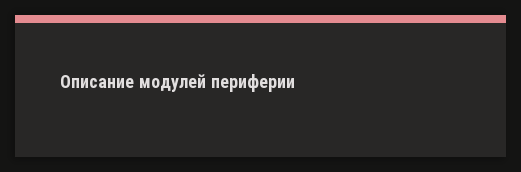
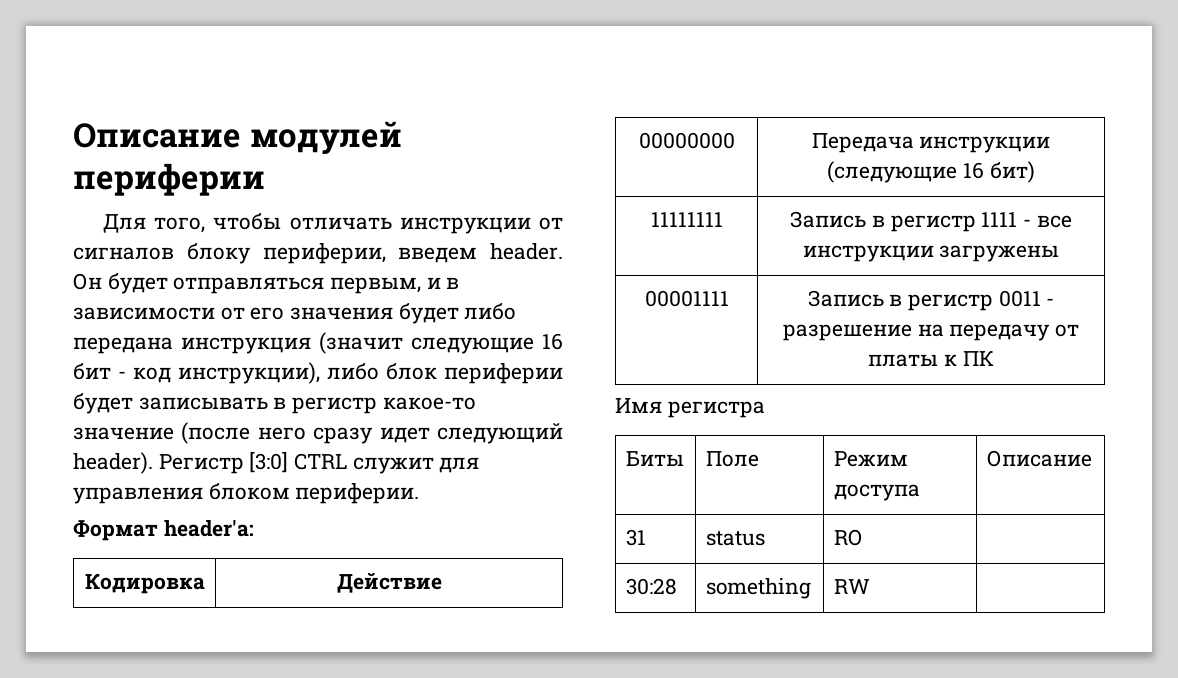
+ Для того, чтобы отличать инструкции от сигналов блоку периферии, введем header. Он будет отправляться первым, и в зависимости от его значения будет либо передана инструкция (значит следующие 16 бит - код инструкции), либо блок периферии будет записывать в регистр какое-то значение (после него сразу идет следующий header). Регистр [3:0] CTRL служит для управления блоком периферии.
+ Формат header'a:
+ Кодировка | Действие
+ 00000000 | Передача инструкции (следующие 16 бит)
+ 11111111 | Запись в регистр 1111 - все инструкции загружены
+ 00001111 | Запись в регистр 0011 - разрешение на передачу от платы к ПК
+ Имя регистра
+ Биты | Поле | Режим доступа | Описание
+ 31 | status | RO |
+ 30:28 | something | RW |

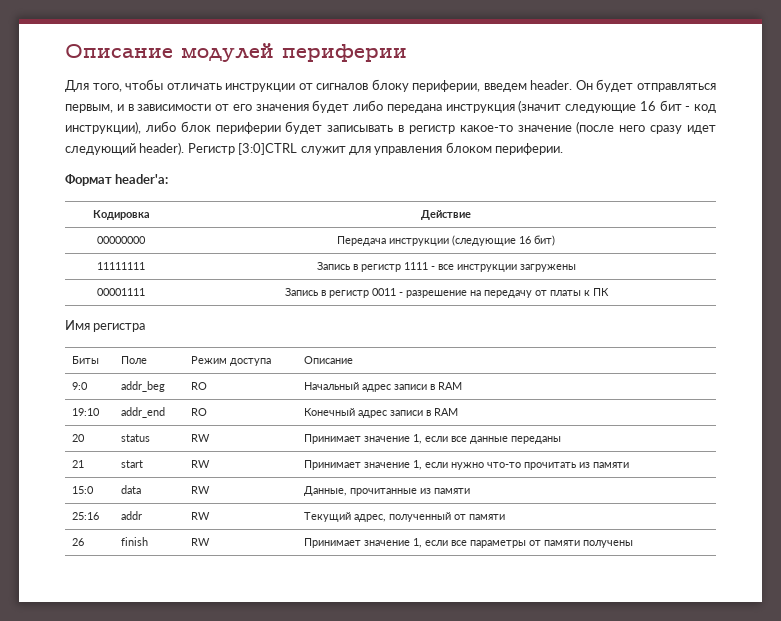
- Регистр [3:0] CTRL служит для управления блоком периферии.
+ Регистр [3:0]CTRL служит для управления блоком периферии.
- 31 | status | RO |
- 30:28 | something | RW |
+ 9:0 | addr_beg | RO | Начальный адрес записи в RAM
+ 19:10 | addr_end | RO | Конечный адрес записи в RAM
+ 20 | status | RW | Принимает значение 1, если все данные переданы
+ 21 | start | RW | Принимает значение 1, если нужно что-то прочитать из памяти
+ 15:0 | data | RW | Данные, прочитанные из памяти
+ 25:16 | addr | RW | Текущий адрес, полученный от памяти
+ 26 | finish | RW | Принимает значение 1, если все параметры от памяти получены

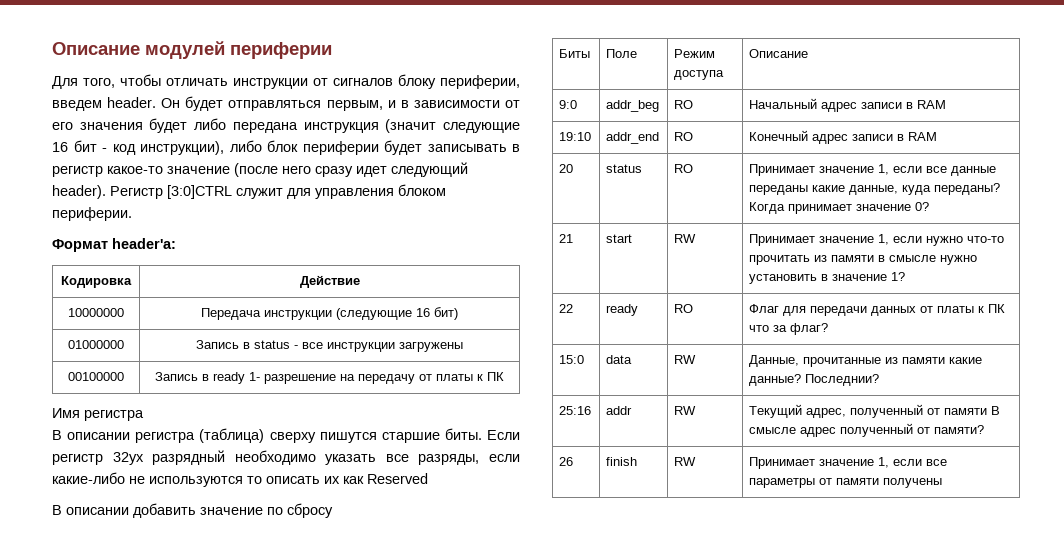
- 00000000 | Передача инструкции (следующие 16 бит)
+ 10000000 | Передача инструкции (следующие 16 бит)
- 11111111 | Запись в регистр 1111 - все инструкции загружены
+ 01000000 | Запись в status - все инструкции загружены
- 00001111 | Запись в регистр 0011 - разрешение на передачу от платы к ПК
+ 00100000 | Запись в ready 1- разрешение на передачу от платы к ПК
+ В описании регистра (таблица) сверху пишутся старшие биты. Если регистр 32ух разрядный необходимо указать все разряды, если какие-либо не используются то описать их как Reserved
+ В описании добавить значение по сбросу
- 20 | status | RW | Принимает значение 1, если все данные переданы
+ 20 | status | RO | Принимает значение 1, если все данные переданы какие данные, куда переданы? Когда принимает значение 0?
- 21 | start | RW | Принимает значение 1, если нужно что-то прочитать из памяти
+ 21 | start | RW | Принимает значение 1, если нужно что-то прочитать из памяти в смысле нужно установить в значение 1?
+ 22 | ready | RO | Флаг для передачи данных от платы к ПК что за флаг?
- 15:0 | data | RW | Данные, прочитанные из памяти
+ 15:0 | data | RW | Данные, прочитанные из памяти какие данные? Последнии?
- 25:16 | addr | RW | Текущий адрес, полученный от памяти
+ 25:16 | addr | RW | Текущий адрес, полученный от памяти В смысле адрес полученный от памяти?

